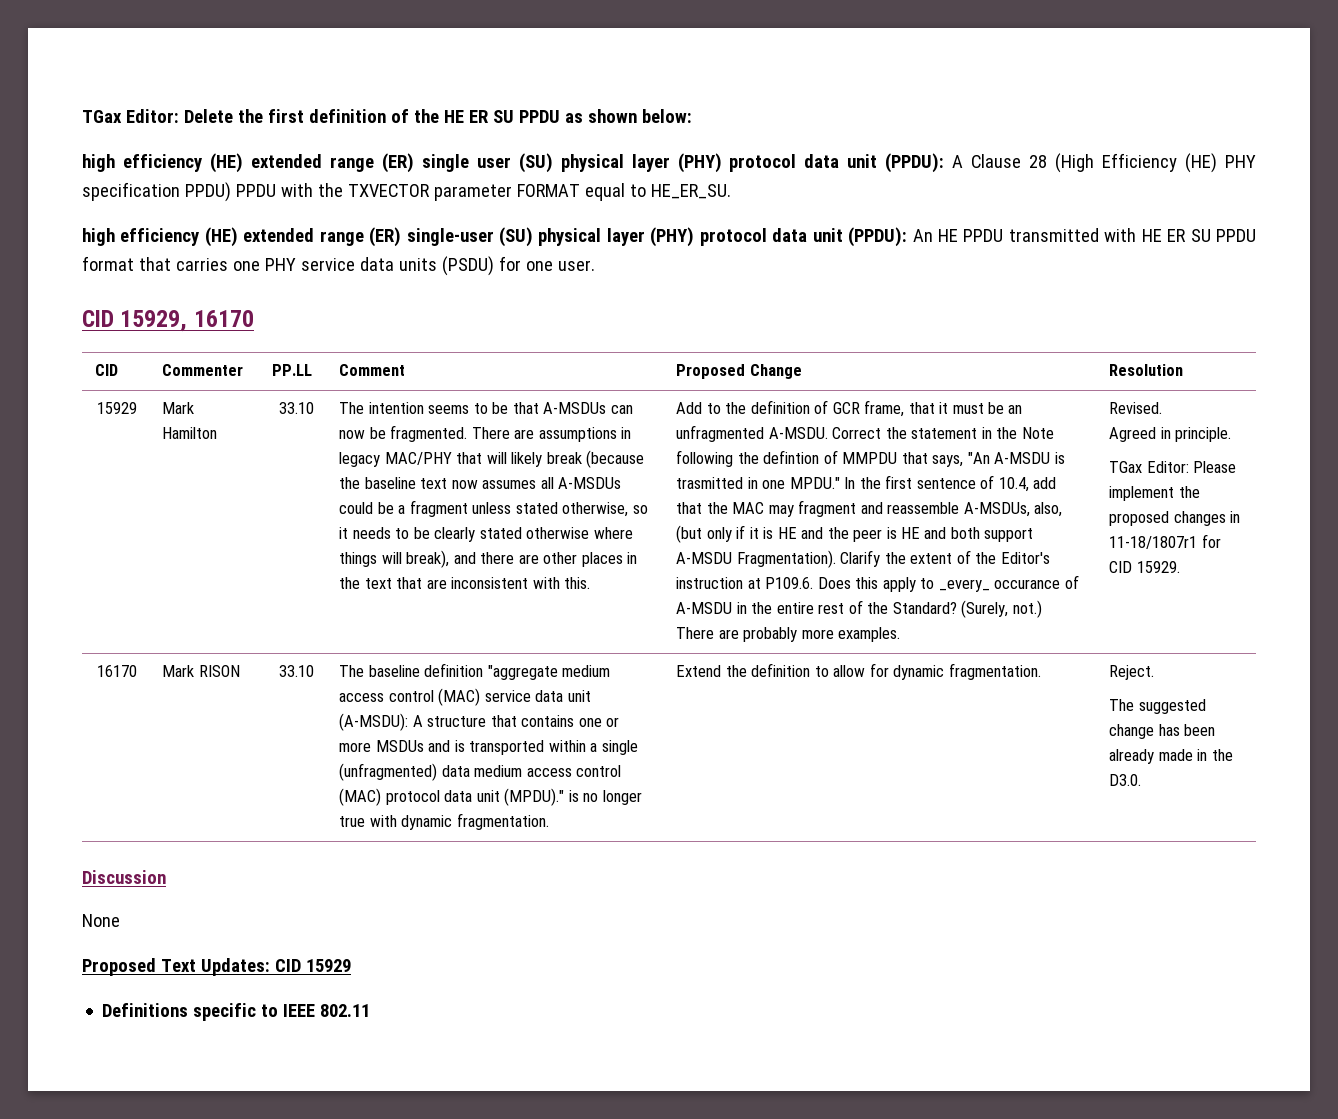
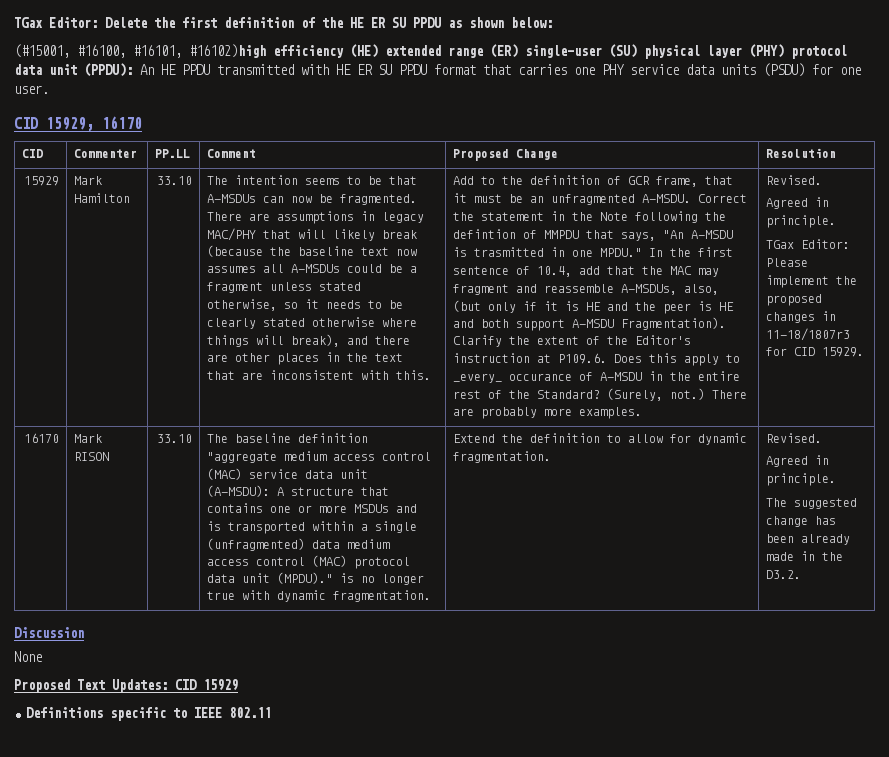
- high efficiency (HE) extended range (ER) single user (SU) physical layer (PHY) protocol data unit (PPDU): A Clause 28 (High Efficiency (HE) PHY specification PPDU) PPDU with the TXVECTOR parameter FORMAT equal to HE_ER_SU.
- high efficiency (HE) extended range (ER) single-user (SU) physical layer (PHY) protocol data unit (PPDU): An HE PPDU transmitted with HE ER SU PPDU format that carries one PHY service data units (PSDU) for one user.
+ (#15001, #16100, #16101, #16102)high efficiency (HE) extended range (ER) single-user (SU) physical layer (PHY) protocol data unit (PPDU): An HE PPDU transmitted with HE ER SU PPDU format that carries one PHY service data units (PSDU) for one user.
- TGax Editor: Please implement the proposed changes in 11-18/1807r1 for CID 15929.
+ TGax Editor: Please implement the proposed changes in 11-18/1807r3 for CID 15929.
- Extend the definition to allow for dynamic fragmentation. | Reject.
+ Extend the definition to allow for dynamic fragmentation. | Revised.
+ Agreed in principle.
- The suggested change has been already made in the D3.0.
+ The suggested change has been already made in the D3.2.

